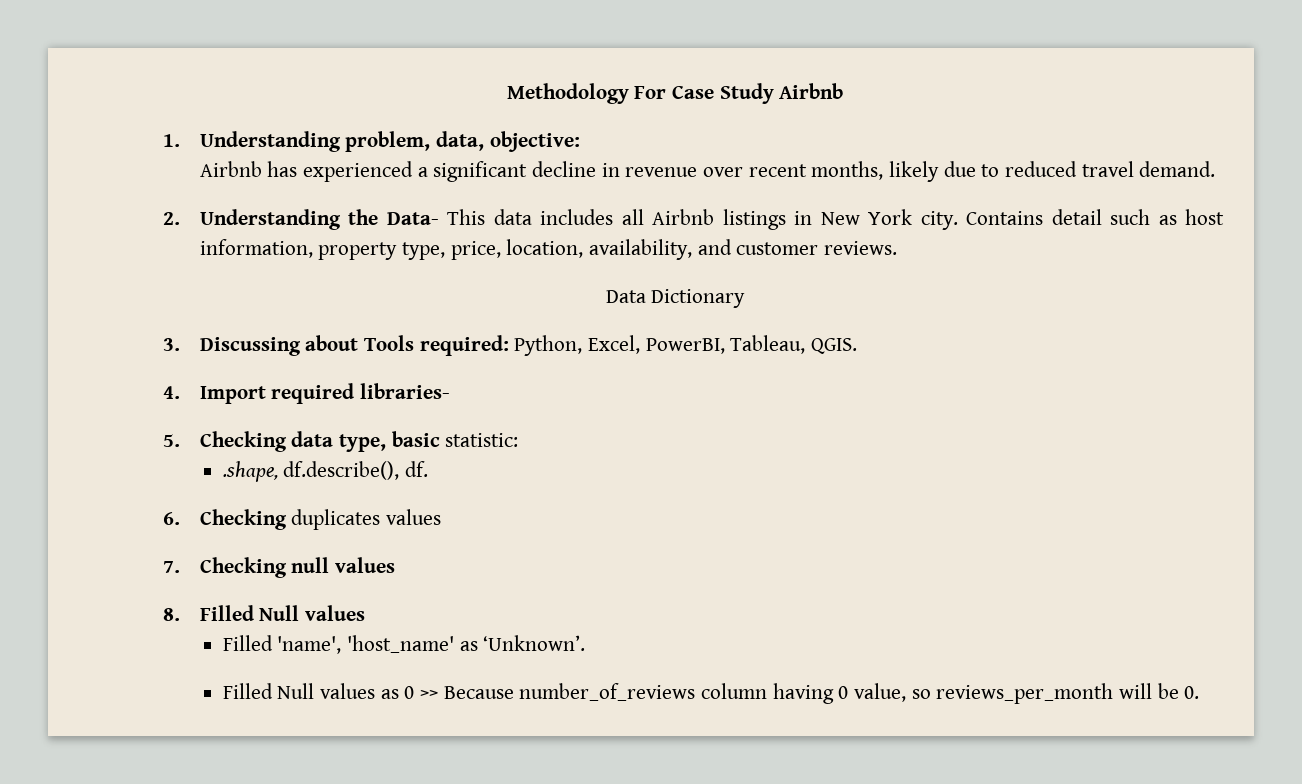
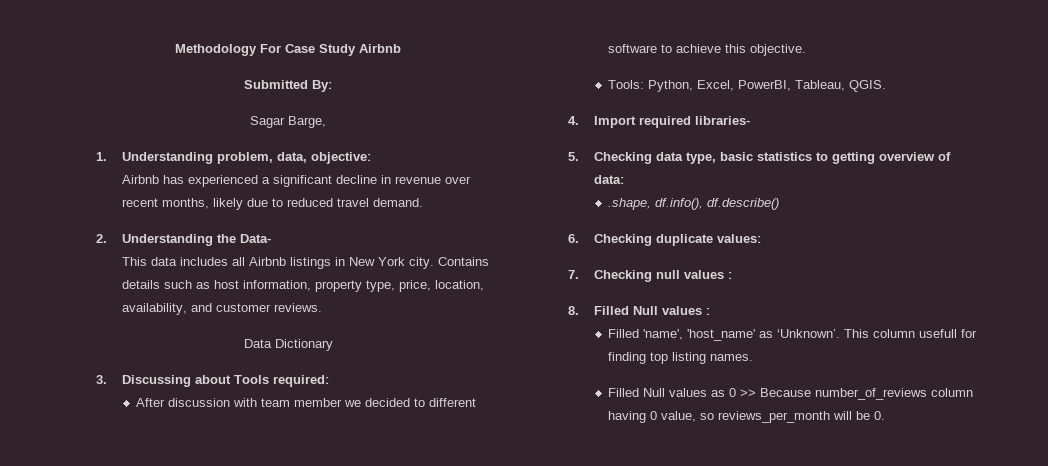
+ Submitted By:
+ Sagar Barge,
- 2. Understanding the Data- This data includes all Airbnb listings in New York city.
+ 2. Understanding the Data-
+ This data includes all Airbnb listings in New York city.
- Contains detail such as host information, property type, price, location, availability, and customer reviews.
+ Contains details such as host information, property type, price, location, availability, and customer reviews.
- 3. Discussing about Tools required: Python, Excel, PowerBI, Tableau, QGIS.
+ 3. Discussing about Tools required:
+ After discussion with team member we decided to different software to achieve this objective.
+ Tools: Python, Excel, PowerBI, Tableau, QGIS.
- 5. Checking data type, basic statistic:
+ 5. Checking data type, basic statistics to getting overview of data:
- .shape, df.describe(), df.
+ .shape, df.info(), df.describe()
- 6. Checking duplicates values
+ 6. Checking duplicate values:
- 7. Checking null values
+ 7. Checking null values :
- 8. Filled Null values
+ 8. Filled Null values :
+ This column usefull for finding top listing names.

